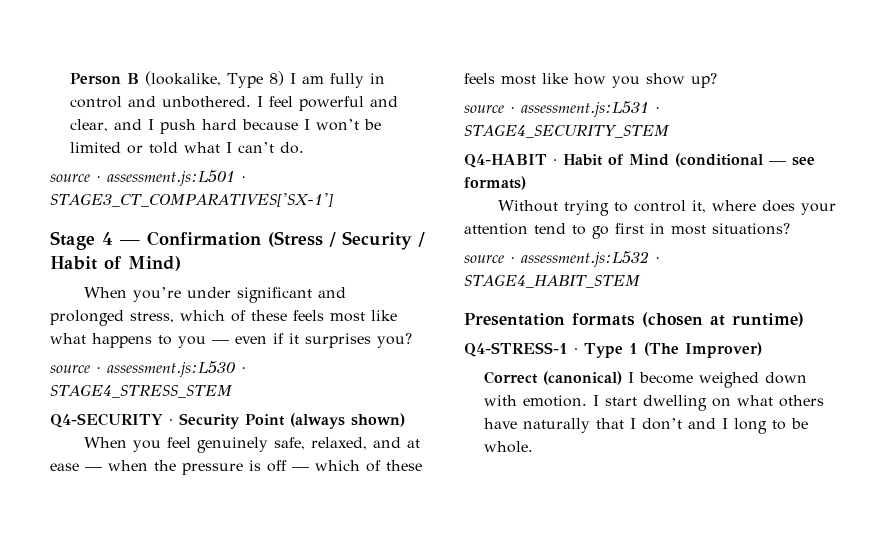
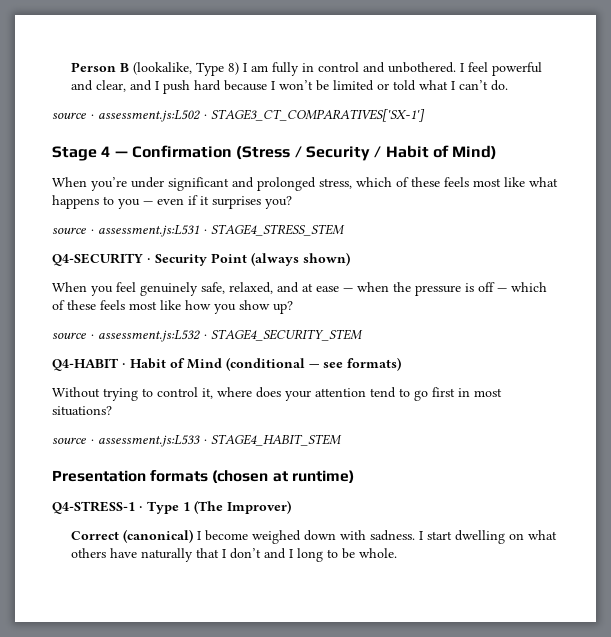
- source · assessment.js:L501 · STAGE3_CT_COMPARATIVES['SX-1']
+ source · assessment.js:L502 · STAGE3_CT_COMPARATIVES['SX-1']
- source · assessment.js:L530 · STAGE4_STRESS_STEM
+ source · assessment.js:L531 · STAGE4_STRESS_STEM
- source · assessment.js:L531 · STAGE4_SECURITY_STEM
+ source · assessment.js:L532 · STAGE4_SECURITY_STEM
- source · assessment.js:L532 · STAGE4_HABIT_STEM
+ source · assessment.js:L533 · STAGE4_HABIT_STEM
- Correct (canonical) I become weighed down with emotion.
+ Correct (canonical) I become weighed down with sadness.

